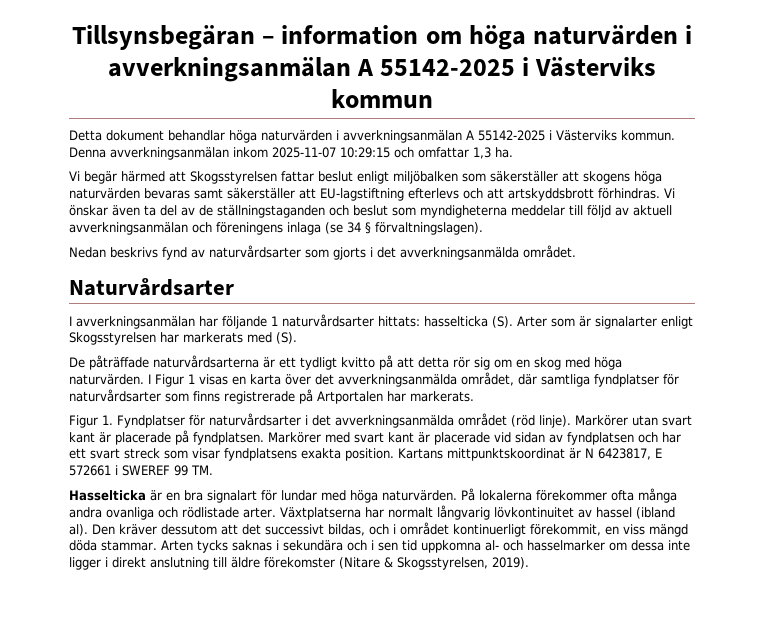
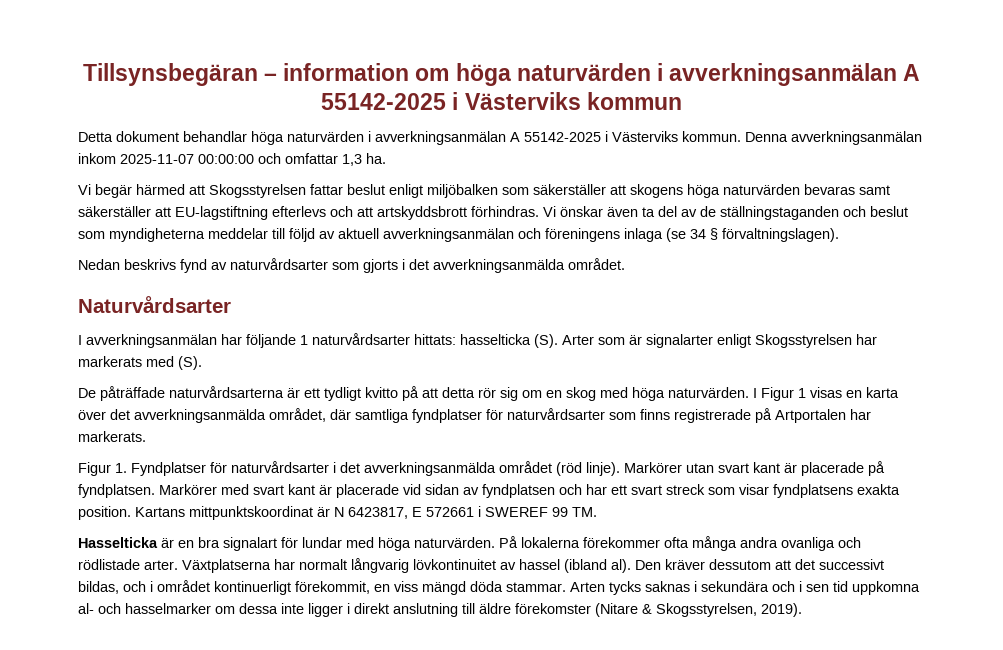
- Denna avverkningsanmälan inkom 2025-11-07 10:29:15 och omfattar 1,3 ha.
+ Denna avverkningsanmälan inkom 2025-11-07 00:00:00 och omfattar 1,3 ha.

